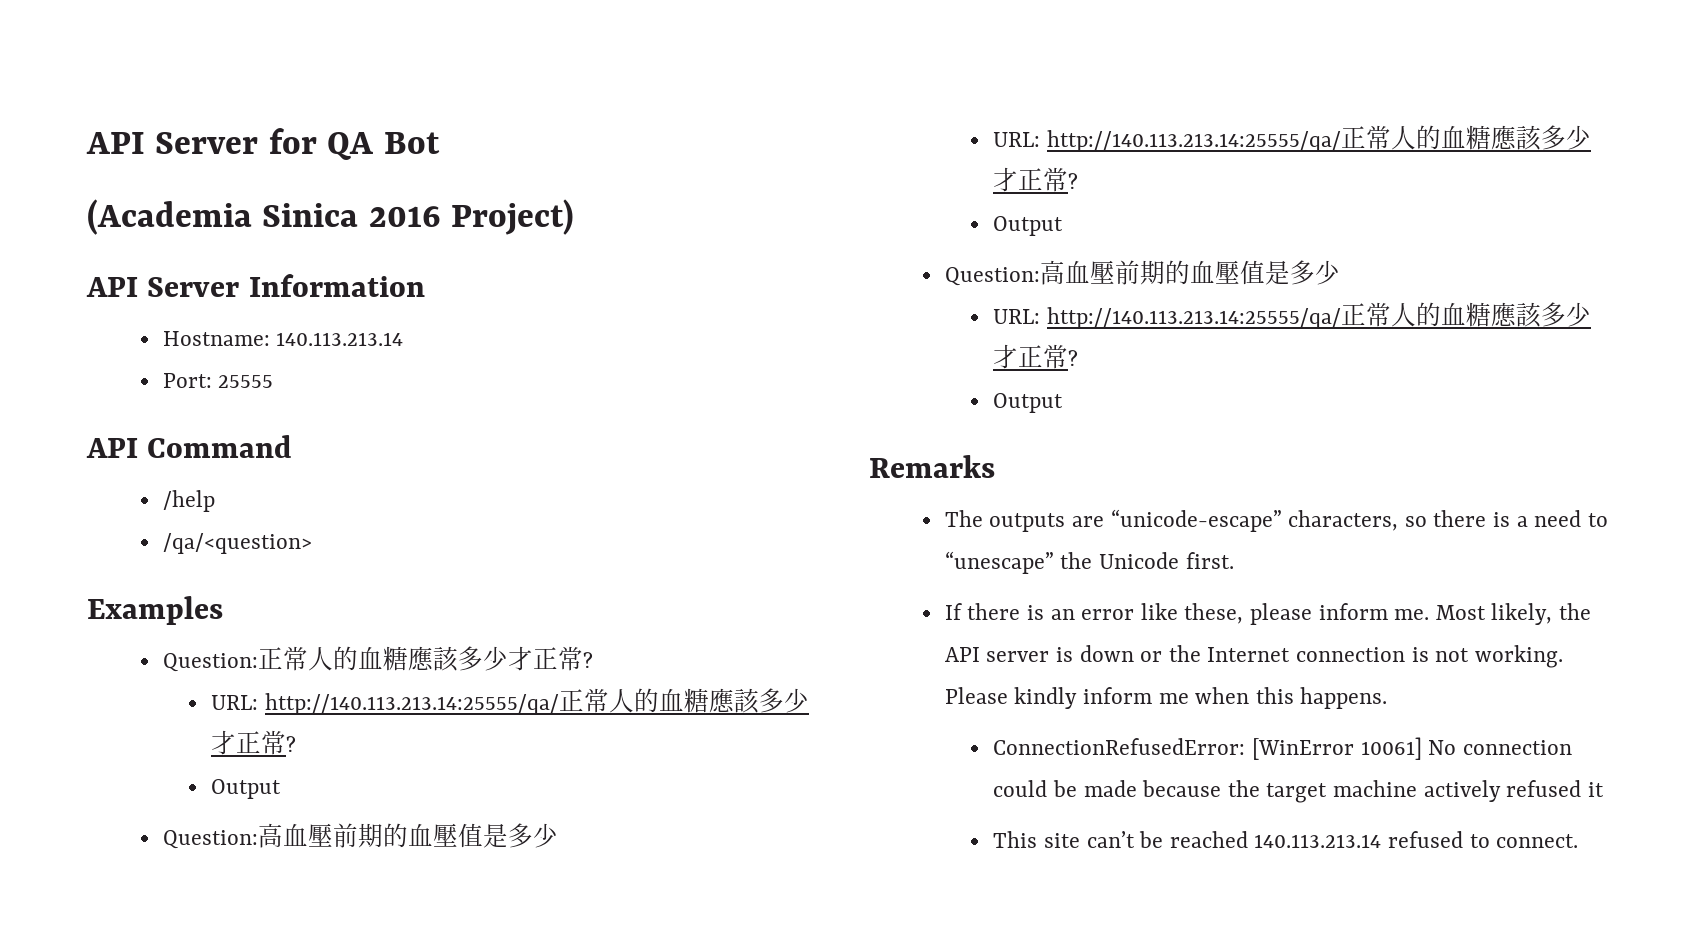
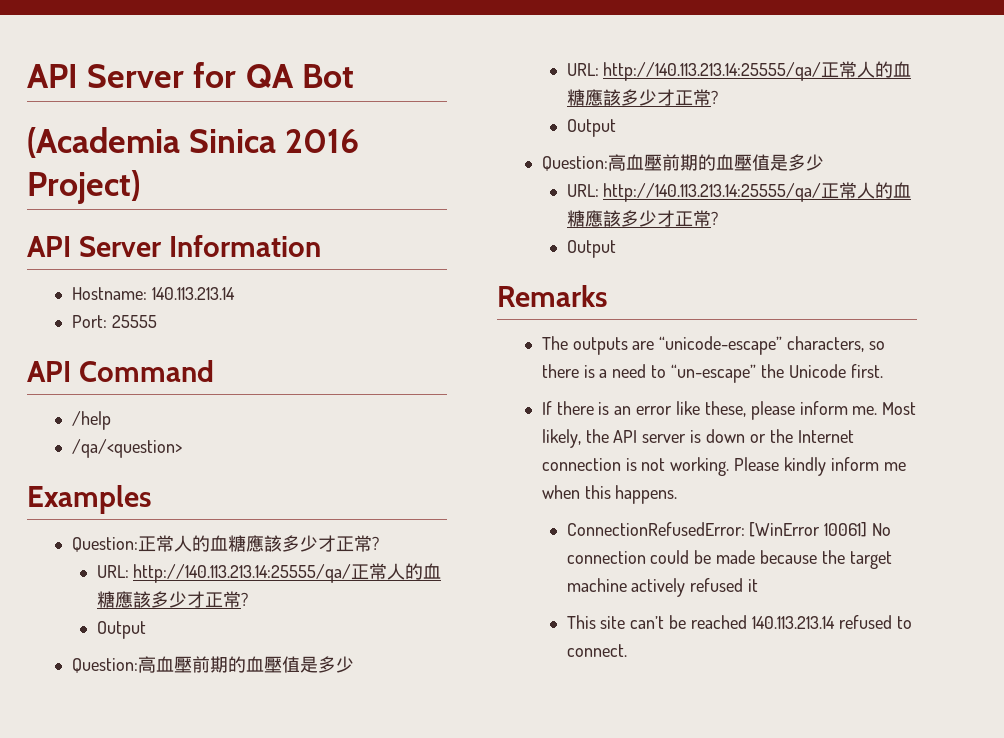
- The outputs are “unicode-escape” characters, so there is a need to “unescape” the Unicode first.
+ The outputs are “unicode-escape” characters, so there is a need to “un-escape” the Unicode first.

